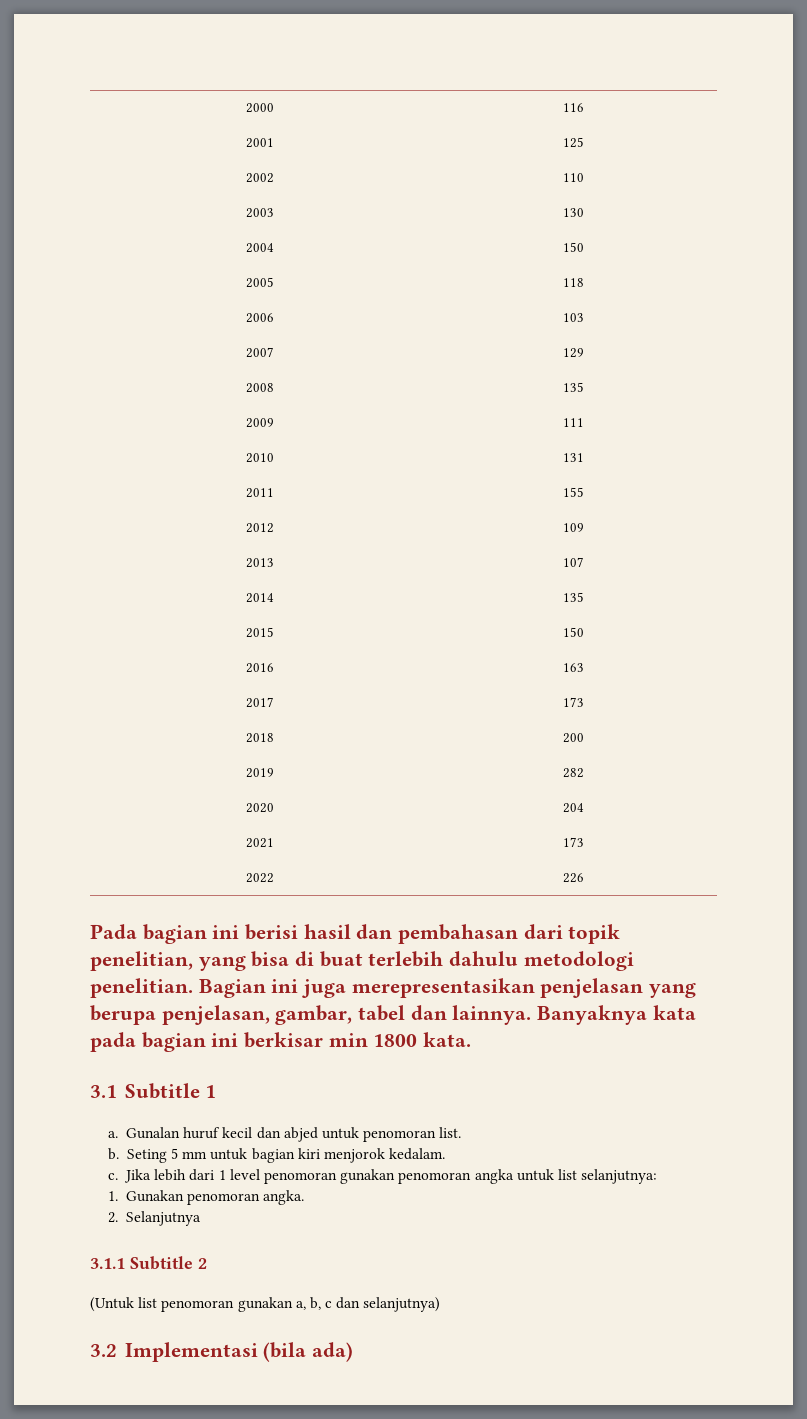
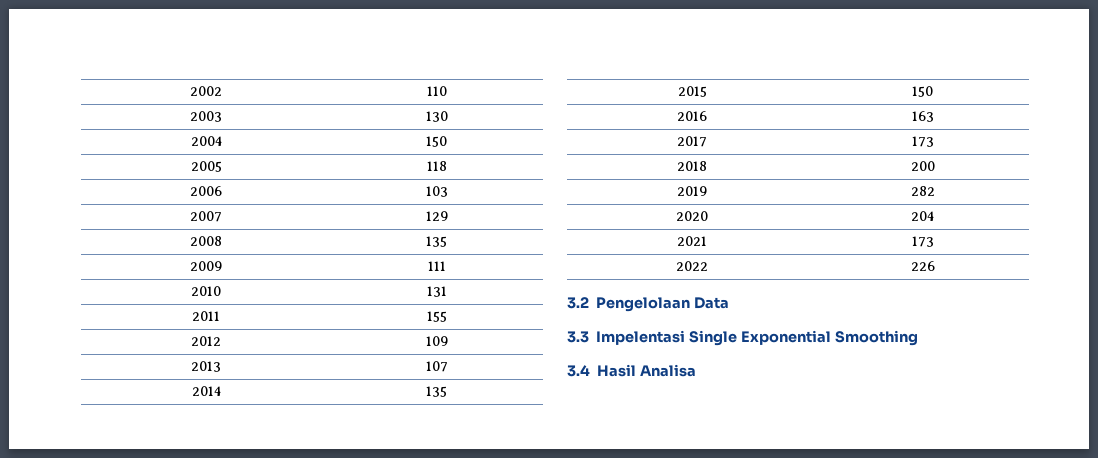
- 2000 | 116
- 2001 | 125
- Pada bagian ini berisi hasil dan pembahasan dari topik penelitian, yang bisa di buat terlebih dahulu metodologi penelitian. Bagian ini juga merepresentasikan penjelasan yang berupa penjelasan, gambar, tabel dan lainnya. Banyaknya kata pada bagian ini berkisar min 1800 kata.
- 3.1 Subtitle 1
- a. Gunalan huruf kecil dan abjed untuk penomoran list.
- b. Seting 5 mm untuk bagian kiri menjorok kedalam.
- c. Jika lebih dari 1 level penomoran gunakan penomoran angka untuk list selanjutnya:
- 1. Gunakan penomoran angka.
- 2. Selanjutnya
- 3.1.1 Subtitle 2
- (Untuk list penomoran gunakan a, b, c dan selanjutnya)
- 3.2 Implementasi (bila ada)
+ 3.2 Pengelolaan Data
+ 3.3 Impelentasi Single Exponential Smoothing
+ 3.4 Hasil Analisa

